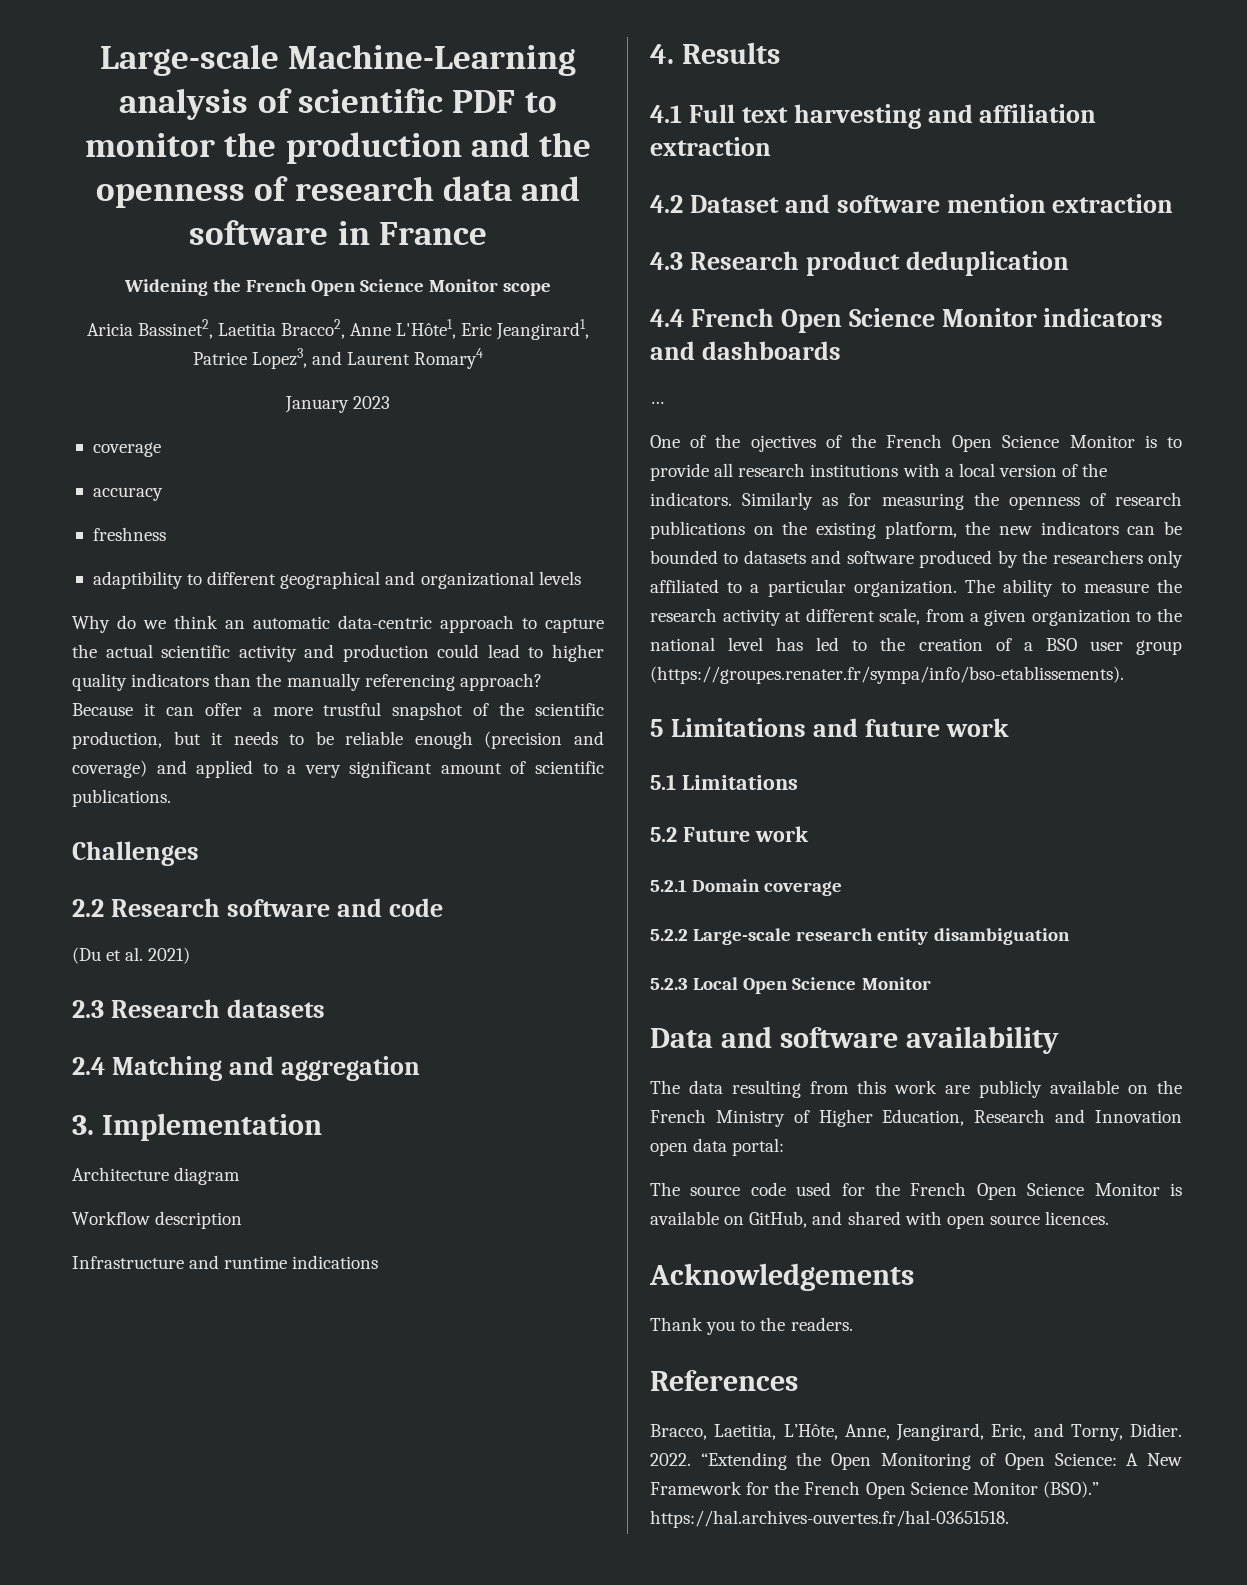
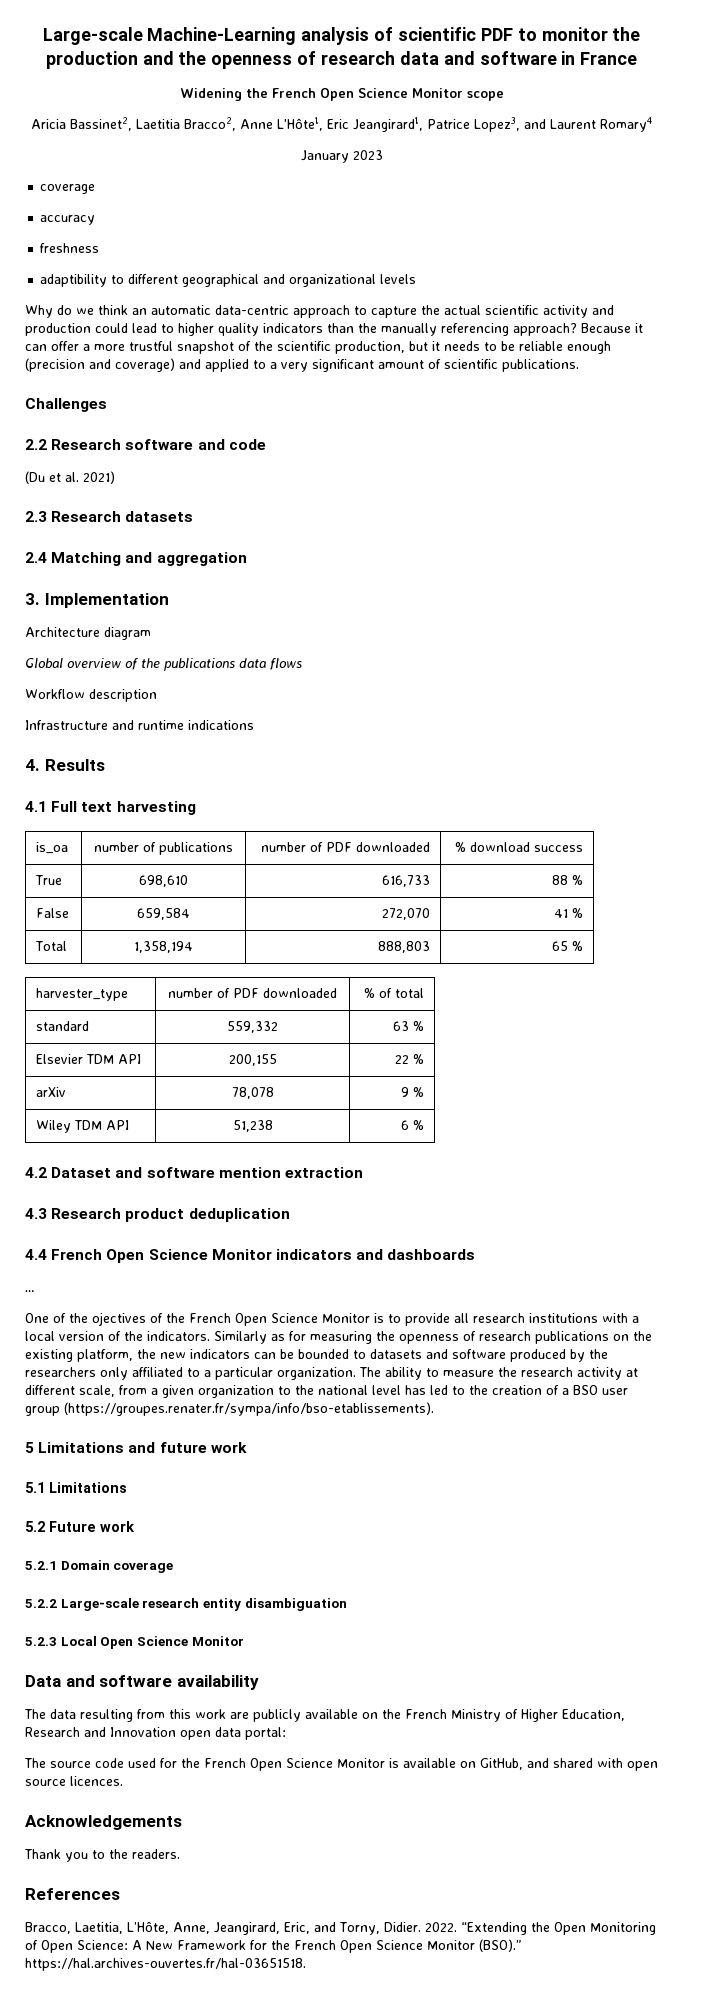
+ Global overview of the publications data flows
- 4.1 Full text harvesting and affiliation extraction
+ 4.1 Full text harvesting
+ is_oa | number of publications | number of PDF downloaded | % download success
+ True | 698,610 | 616,733 | 88 %
+ False | 659,584 | 272,070 | 41 %
+ Total | 1,358,194 | 888,803 | 65 %
+ harvester_type | number of PDF downloaded | % of total
+ standard | 559,332 | 63 %
+ Elsevier TDM API | 200,155 | 22 %
+ arXiv | 78,078 | 9 %
+ Wiley TDM API | 51,238 | 6 %

